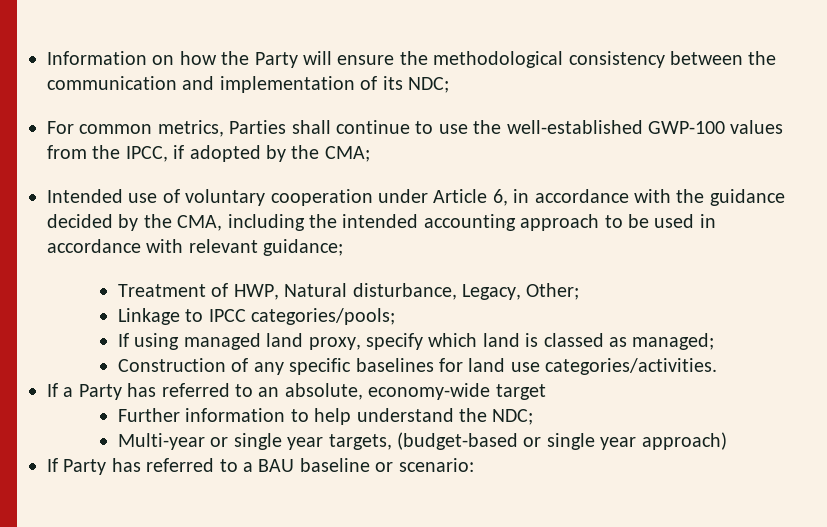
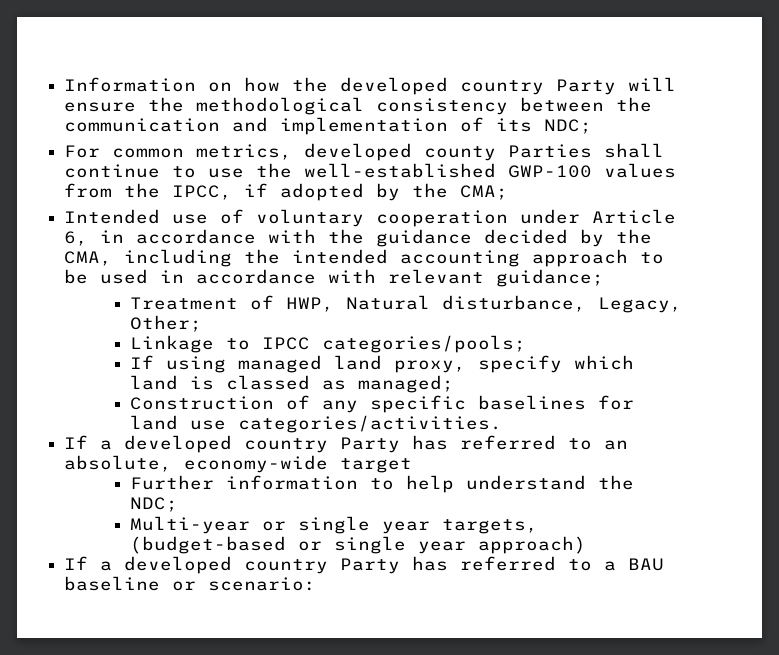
- Information on how the Party will ensure the methodological consistency between the communication and implementation of its NDC;
+ Information on how the developed country Party will ensure the methodological consistency between the communication and implementation of its NDC;
- For common metrics, Parties shall continue to use the well-established GWP-100 values from the IPCC, if adopted by the CMA;
+ For common metrics, developed county Parties shall continue to use the well-established GWP-100 values from the IPCC, if adopted by the CMA;
- If a Party has referred to an absolute, economy-wide target
+ If a developed country Party has referred to an absolute, economy-wide target
- If Party has referred to a BAU baseline or scenario:
+ If a developed country Party has referred to a BAU baseline or scenario:

